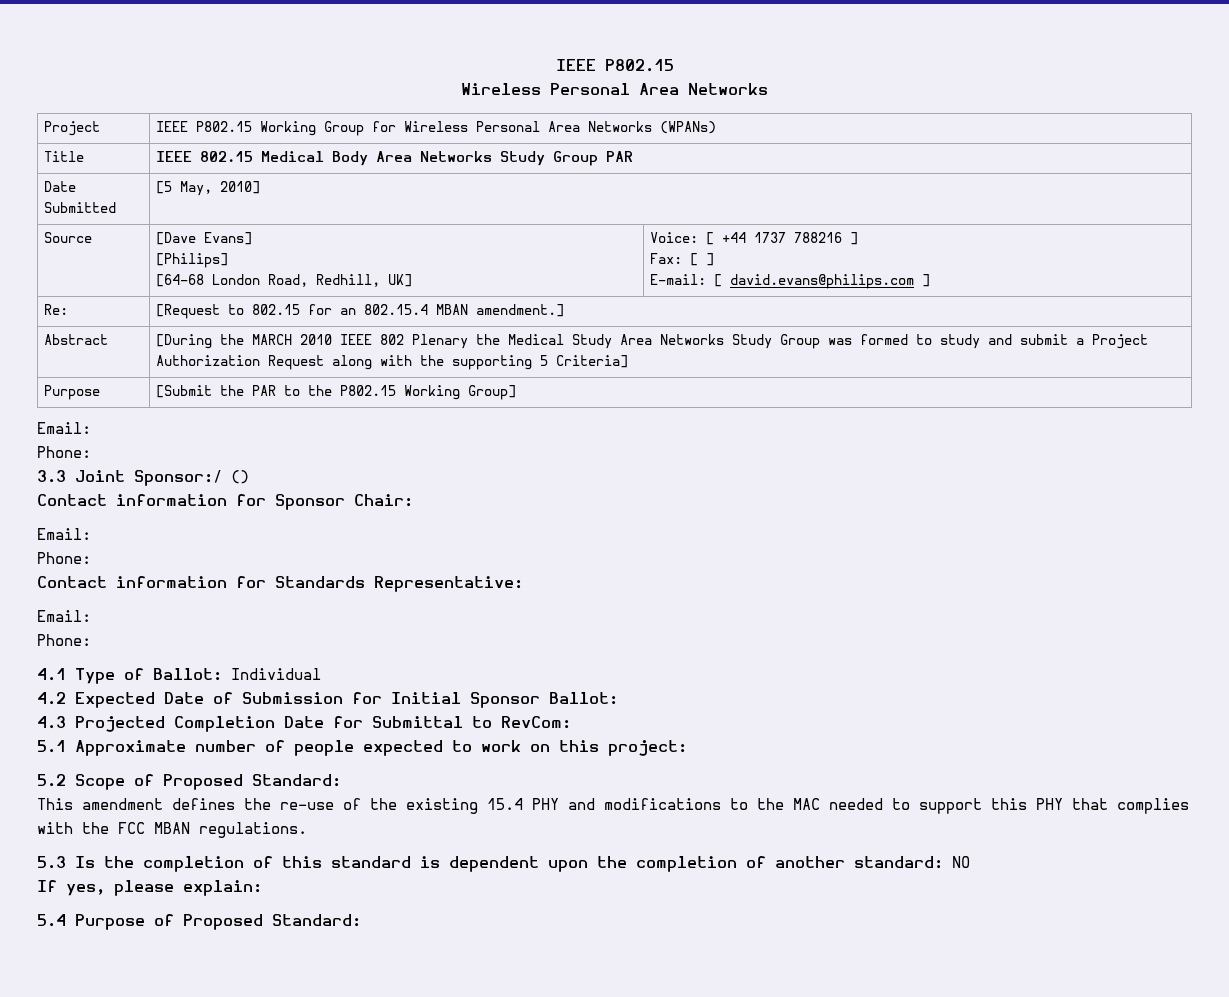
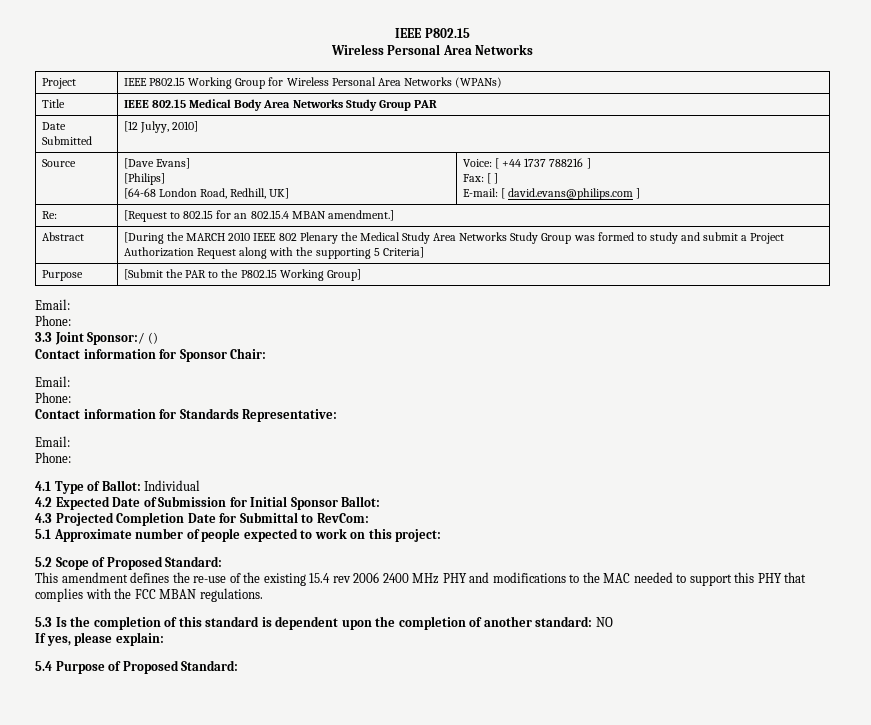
- Date Submitted | [5 May, 2010]
+ Date Submitted | [12 Julyy, 2010]
- This amendment defines the re-use of the existing 15.4 PHY and modifications to the MAC needed to support this PHY that complies with the FCC MBAN regulations.
+ This amendment defines the re-use of the existing 15.4 rev 2006 2400 MHz PHY and modifications to the MAC needed to support this PHY that complies with the FCC MBAN regulations.

